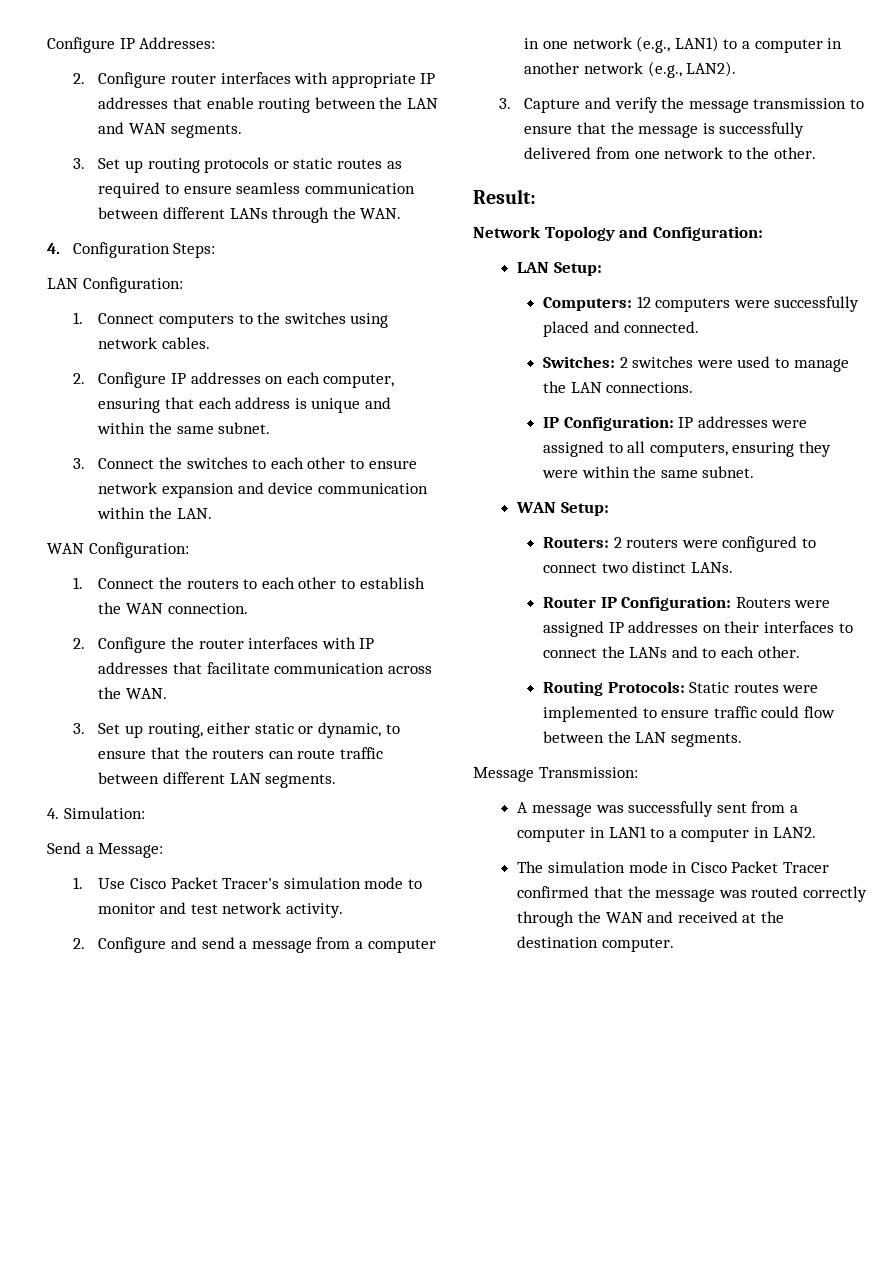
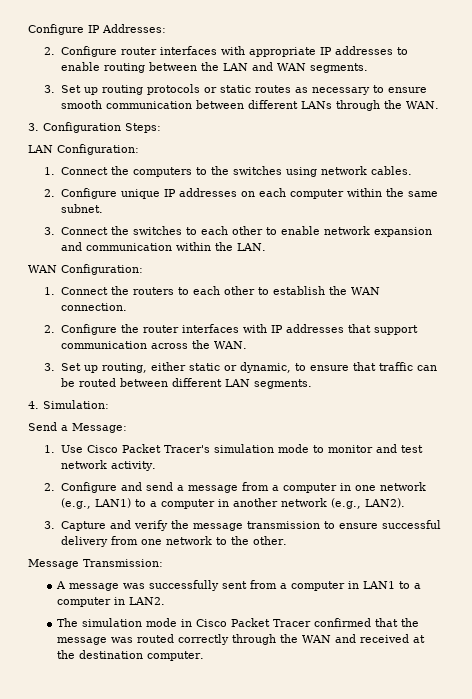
- 2. Configure router interfaces with appropriate IP addresses that enable routing between the LAN and WAN segments.
+ 2. Configure router interfaces with appropriate IP addresses to enable routing between the LAN and WAN segments.
- 3. Set up routing protocols or static routes as required to ensure seamless communication between different LANs through the WAN.
+ 3. Set up routing protocols or static routes as necessary to ensure smooth communication between different LANs through the WAN.
- 4. Configuration Steps:
+ 3. Configuration Steps:
- 1. Connect computers to the switches using network cables.
+ 1. Connect the computers to the switches using network cables.
- 2. Configure IP addresses on each computer, ensuring that each address is unique and within the same subnet.
+ 2. Configure unique IP addresses on each computer within the same subnet.
- 3. Connect the switches to each other to ensure network expansion and device communication within the LAN.
+ 3. Connect the switches to each other to enable network expansion and communication within the LAN.
- 2. Configure the router interfaces with IP addresses that facilitate communication across the WAN.
+ 2. Configure the router interfaces with IP addresses that support communication across the WAN.
- 3. Set up routing, either static or dynamic, to ensure that the routers can route traffic between different LAN segments.
+ 3. Set up routing, either static or dynamic, to ensure that traffic can be routed between different LAN segments.
- 3. Capture and verify the message transmission to ensure that the message is successfully delivered from one network to the other.
+ 3. Capture and verify the message transmission to ensure successful delivery from one network to the other.
- Result:
- Network Topology and Configuration:
- LAN Setup:
- Computers: 12 computers were successfully placed and connected.
- Switches: 2 switches were used to manage the LAN connections.
- IP Configuration: IP addresses were assigned to all computers, ensuring they were within the same subnet.
- WAN Setup:
- Routers: 2 routers were configured to connect two distinct LANs.
- Router IP Configuration: Routers were assigned IP addresses on their interfaces to connect the LANs and to each other.
- Routing Protocols: Static routes were implemented to ensure traffic could flow between the LAN segments.

